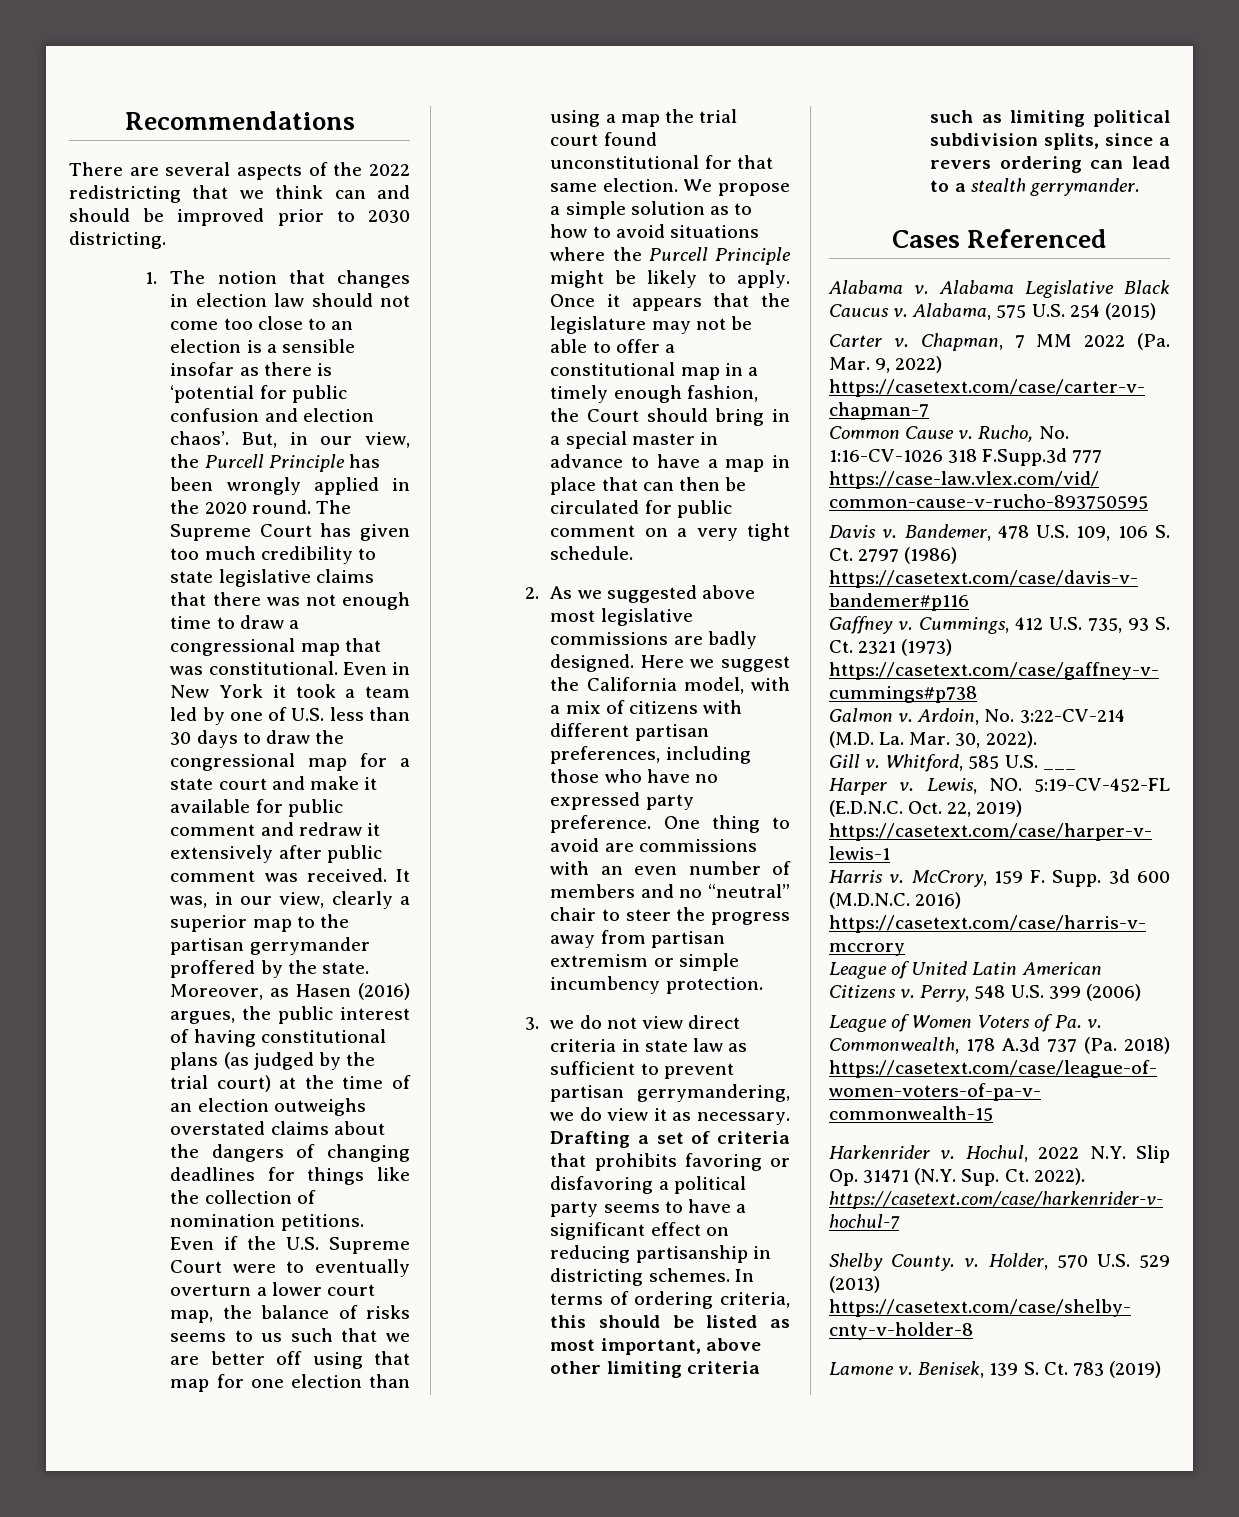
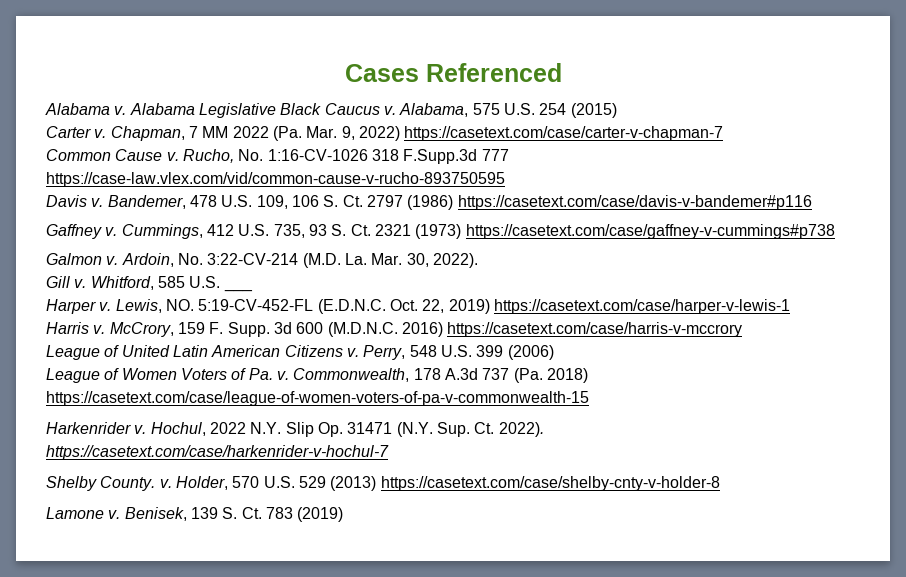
- Recommendations
- There are several aspects of the 2022 redistricting that we think can and should be improved prior to 2030 districting.
- 1. The notion that changes in election law should not come too close to an election is a sensible insofar as there is ‘potential for public confusion and election chaos’. But, in our view, the Purcell Principle has been wrongly applied in the 2020 round. The Supreme Court has given too much credibility to state legislative claims that there was not enough time to draw a congressional map that was constitutional. Even in New York it took a team led by one of U.S. less than 30 days to draw the congressional map for a state court and make it available for public comment and redraw it extensively after public comment was received. It was, in our view, clearly a superior map to the partisan gerrymander proffered by the state. Moreover, as Hasen (2016) argues, the public interest of having constitutional plans (as judged by the trial court) at the time of an election outweighs overstated claims about the dangers of changing deadlines for things like the collection of nomination petitions. Even if the U.S. Supreme Court were to eventually overturn a lower court map, the balance of risks seems to us such that we are better off using that map for one election than using a map the trial court found unconstitutional for that same election. We propose a simple solution as to how to avoid situations where the Purcell Principle might be likely to apply. Once it appears that the legislature may not be able to offer a constitutional map in a timely enough fashion, the Court should bring in a special master in advance to have a map in place that can then be circulated for public comment on a very tight schedule.
- 2. As we suggested above most legislative commissions are badly designed. Here we suggest the California model, with a mix of citizens with different partisan preferences, including those who have no expressed party preference. One thing to avoid are commissions with an even number of members and no “neutral” chair to steer the progress away from partisan extremism or simple incumbency protection.
- 3. we do not view direct criteria in state law as sufficient to prevent partisan gerrymandering, we do view it as necessary. Drafting a set of criteria that prohibits favoring or disfavoring a political party seems to have a significant effect on reducing partisanship in districting schemes. In terms of ordering criteria, this should be listed as most important, above other limiting criteria such as limiting political subdivision splits, since a revers ordering can lead to a stealth gerrymander.

